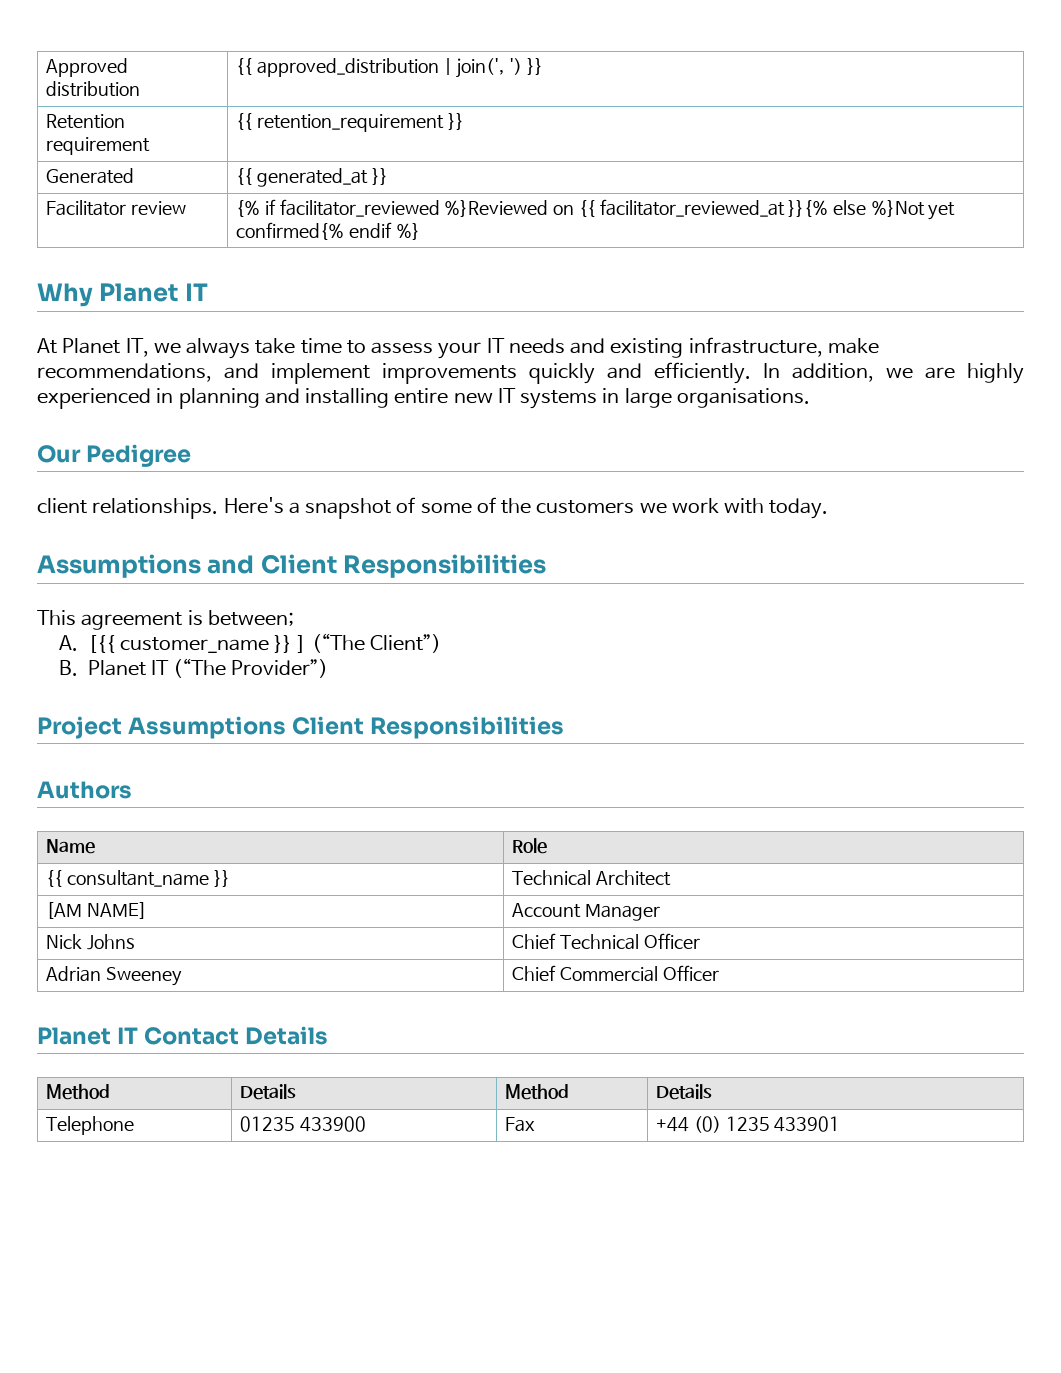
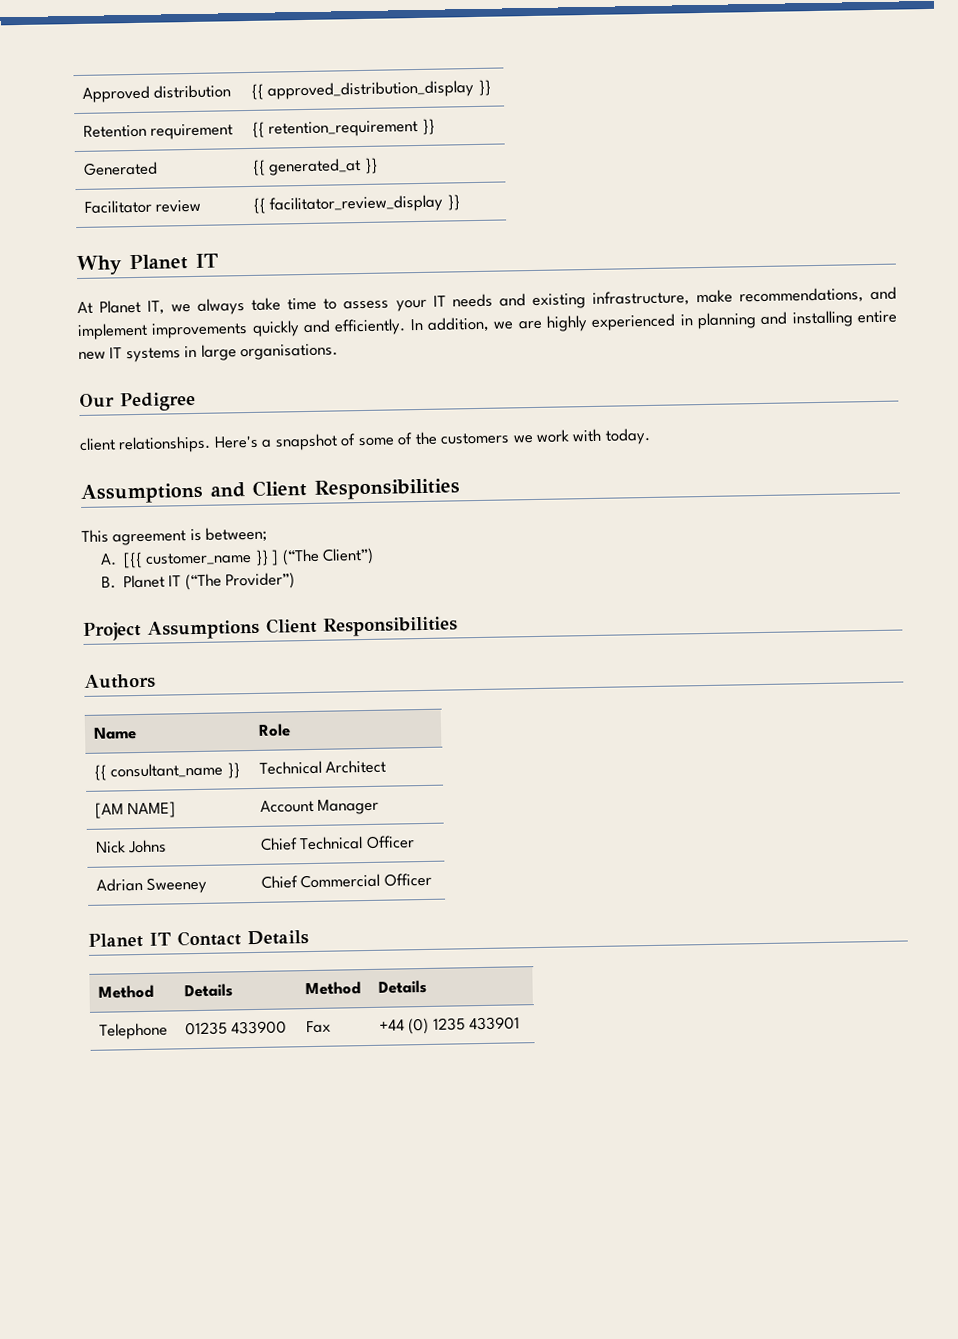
- Approved distribution | {{ approved_distribution | join(', ') }}
+ Approved distribution | {{ approved_distribution_display }}
- Facilitator review | {% if facilitator_reviewed %}Reviewed on {{ facilitator_reviewed_at }}{% else %}Not yet confirmed{% endif %}
+ Facilitator review | {{ facilitator_review_display }}

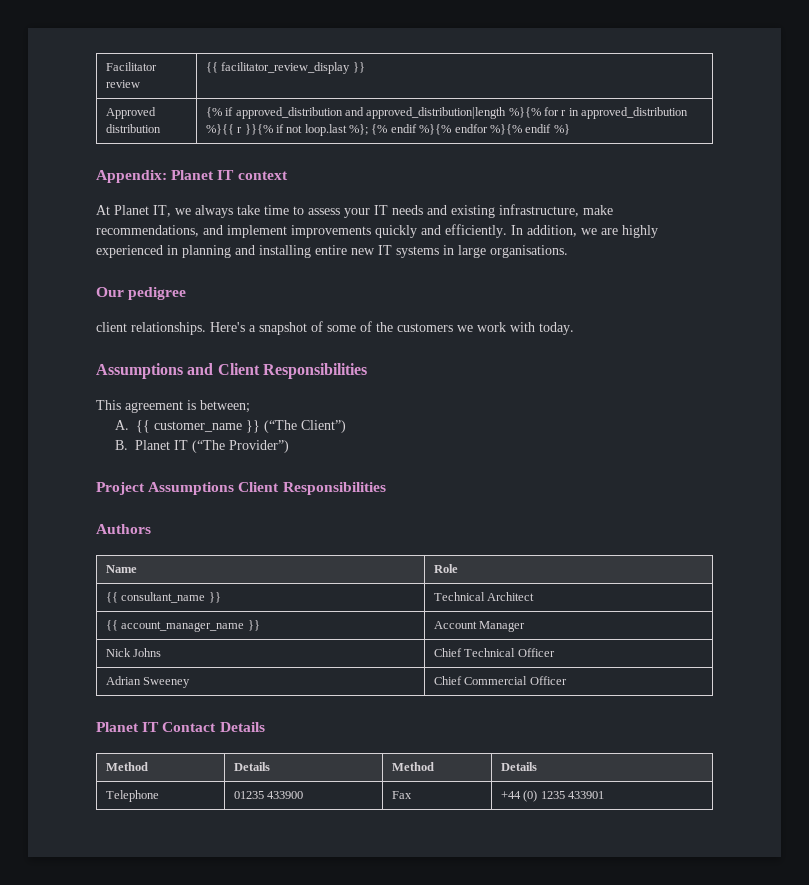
- Approved distribution | {{ approved_distribution_display }}
- Retention requirement | {{ retention_requirement }}
- Generated | {{ generated_at }}
- Why Planet IT
+ Approved distribution | {% if approved_distribution and approved_distribution|length %}{% for r in approved_distribution %}{{ r }}{% if not loop.last %}; {% endif %}{% endfor %}{% endif %}
+ Appendix: Planet IT context
- Our Pedigree
+ Our pedigree
- A. [{{ customer_name }} ] (“The Client”)
+ A. {{ customer_name }} (“The Client”)
- [AM NAME] | Account Manager
+ {{ account_manager_name }} | Account Manager

